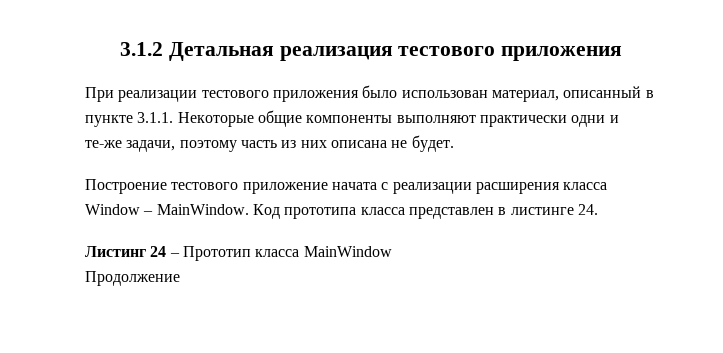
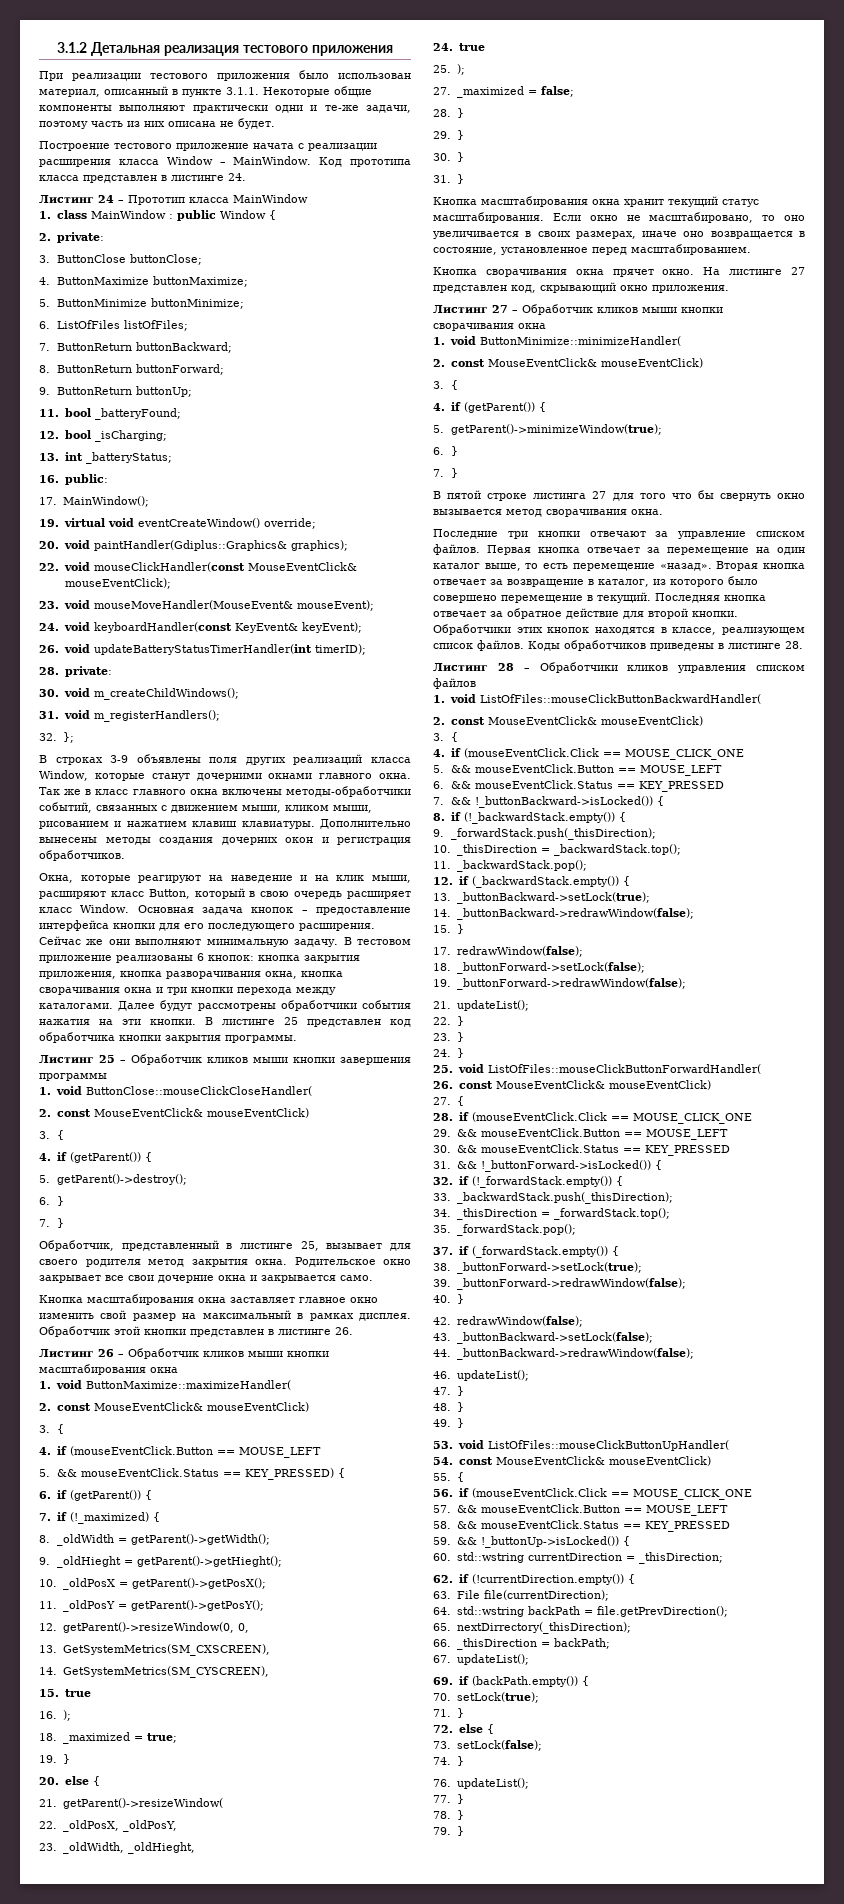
- Продолжение
+ 1. class MainWindow : public Window {
+ 2. private:
+ 3. ButtonClose buttonClose;
+ 4. ButtonMaximize buttonMaximize;
+ 5. ButtonMinimize buttonMinimize;
+ 6. ListOfFiles listOfFiles;
+ 7. ButtonReturn buttonBackward;
+ 8. ButtonReturn buttonForward;
+ 9. ButtonReturn buttonUp;
+ 11. bool _batteryFound;
+ 12. bool _isCharging;
+ 13. int _batteryStatus;
+ 16. public:
+ 17. MainWindow();
+ 19. virtual void eventCreateWindow() override;
+ 20. void paintHandler(Gdiplus::Graphics& graphics);
+ 22. void mouseClickHandler(const MouseEventClick& mouseEventClick);
+ 23. void mouseMoveHandler(MouseEvent& mouseEvent);
+ 24. void keyboardHandler(const KeyEvent& keyEvent);
+ 26. void updateBatteryStatusTimerHandler(int timerID);
+ 28. private:
+ 30. void m_createChildWindows();
+ 31. void m_registerHandlers();
+ 32. };
+ В строках 3-9 объявлены поля других реализаций класса Window, которые станут дочерними окнами главного окна. Так же в класс главного окна включены методы-обработчики событий, связанных с движением мыши, кликом мыши, рисованием и нажатием клавиш клавиатуры. Дополнительно вынесены методы создания дочерних окон и регистрация обработчиков.
+ Окна, которые реагируют на наведение и на клик мыши, расширяют класс Button, который в свою очередь расширяет класс Window. Основная задача кнопок – предоставление интерфейса кнопки для его последующего расширения. Сейчас же они выполняют минимальную задачу. В тестовом приложение реализованы 6 кнопок: кнопка закрытия приложения, кнопка разворачивания окна, кнопка сворачивания окна и три кнопки перехода между каталогами. Далее будут рассмотрены обработчики события нажатия на эти кнопки. В листинге 25 представлен код обработчика кнопки закрытия программы.
+ Листинг 25 – Обработчик кликов мыши кнопки завершения программы
+ 1. void ButtonClose::mouseClickCloseHandler(
+ 2. const MouseEventClick& mouseEventClick)
+ 3. {
+ 4. if (getParent()) {
+ 5. getParent()->destroy();
+ 6. }
+ 7. }
+ Обработчик, представленный в листинге 25, вызывает для своего родителя метод закрытия окна. Родительское окно закрывает все свои дочерние окна и закрывается само.
+ Кнопка масштабирования окна заставляет главное окно изменить свой размер на максимальный в рамках дисплея. Обработчик этой кнопки представлен в листинге 26.
+ Листинг 26 – Обработчик кликов мыши кнопки масштабирования окна
+ 1. void ButtonMaximize::maximizeHandler(
+ 2. const MouseEventClick& mouseEventClick)
+ 3. {
+ 4. if (mouseEventClick.Button == MOUSE_LEFT
+ 5. && mouseEventClick.Status == KEY_PRESSED) {
+ 6. if (getParent()) {
+ 7. if (!_maximized) {
+ 8. _oldWidth = getParent()->getWidth();
+ 9. _oldHieght = getParent()->getHieght();
+ 10. _oldPosX = getParent()->getPosX();
+ 11. _oldPosY = getParent()->getPosY();
+ 12. getParent()->resizeWindow(0, 0,
+ 13. GetSystemMetrics(SM_CXSCREEN),
+ 14. GetSystemMetrics(SM_CYSCREEN),
+ 15. true
+ 16. );
+ 18. _maximized = true;
+ 19. }
+ 20. else {
+ 21. getParent()->resizeWindow(
+ 22. _oldPosX, _oldPosY,
+ 23. _oldWidth, _oldHieght,
+ 24. true
+ 25. );
+ 27. _maximized = false;
+ 28. }
+ 29. }
+ 30. }
+ 31. }
+ Кнопка масштабирования окна хранит текущий статус масштабирования. Если окно не масштабировано, то оно увеличивается в своих размерах, иначе оно возвращается в состояние, установленное перед масштабированием.
+ Кнопка сворачивания окна прячет окно. На листинге 27 представлен код, скрывающий окно приложения.
+ Листинг 27 – Обработчик кликов мыши кнопки сворачивания окна
+ 1. void ButtonMinimize::minimizeHandler(
+ 2. const MouseEventClick& mouseEventClick)
+ 3. {
+ 4. if (getParent()) {
+ 5. getParent()->minimizeWindow(true);
+ 6. }
+ 7. }
+ В пятой строке листинга 27 для того что бы свернуть окно вызывается метод сворачивания окна.
+ Последние три кнопки отвечают за управление списком файлов. Первая кнопка отвечает за перемещение на один каталог выше, то есть перемещение «назад». Вторая кнопка отвечает за возвращение в каталог, из которого было совершено перемещение в текущий. Последняя кнопка отвечает за обратное действие для второй кнопки. Обработчики этих кнопок находятся в классе, реализующем список файлов. Коды обработчиков приведены в листинге 28.
+ Листинг 28 – Обработчики кликов управления списком файлов
+ 1. void ListOfFiles::mouseClickButtonBackwardHandler(
+ 2. const MouseEventClick& mouseEventClick)
+ 3. {
+ 4. if (mouseEventClick.Click == MOUSE_CLICK_ONE
+ 5. && mouseEventClick.Button == MOUSE_LEFT
+ 6. && mouseEventClick.Status == KEY_PRESSED
+ 7. && !_buttonBackward->isLocked()) {
+ 8. if (!_backwardStack.empty()) {
+ 9. _forwardStack.push(_thisDirection);
+ 10. _thisDirection = _backwardStack.top();
+ 11. _backwardStack.pop();
+ 12. if (_backwardStack.empty()) {
+ 13. _buttonBackward->setLock(true);
+ 14. _buttonBackward->redrawWindow(false);
+ 15. }
+ 17. redrawWindow(false);
+ 18. _buttonForward->setLock(false);
+ 19. _buttonForward->redrawWindow(false);
+ 21. updateList();
+ 22. }
+ 23. }
+ 24. }
+ 25. void ListOfFiles::mouseClickButtonForwardHandler(
+ 26. const MouseEventClick& mouseEventClick)
+ 27. {
+ 28. if (mouseEventClick.Click == MOUSE_CLICK_ONE
+ 29. && mouseEventClick.Button == MOUSE_LEFT
+ 30. && mouseEventClick.Status == KEY_PRESSED
+ 31. && !_buttonForward->isLocked()) {
+ 32. if (!_forwardStack.empty()) {
+ 33. _backwardStack.push(_thisDirection);
+ 34. _thisDirection = _forwardStack.top();
+ 35. _forwardStack.pop();
+ 37. if (_forwardStack.empty()) {
+ 38. _buttonForward->setLock(true);
+ 39. _buttonForward->redrawWindow(false);
+ 40. }
+ 42. redrawWindow(false);
+ 43. _buttonBackward->setLock(false);
+ 44. _buttonBackward->redrawWindow(false);
+ 46. updateList();
+ 47. }
+ 48. }
+ 49. }
+ 53. void ListOfFiles::mouseClickButtonUpHandler(
+ 54. const MouseEventClick& mouseEventClick)
+ 55. {
+ 56. if (mouseEventClick.Click == MOUSE_CLICK_ONE
+ 57. && mouseEventClick.Button == MOUSE_LEFT
+ 58. && mouseEventClick.Status == KEY_PRESSED
+ 59. && !_buttonUp->isLocked()) {
+ 60. std::wstring currentDirection = _thisDirection;
+ 62. if (!currentDirection.empty()) {
+ 63. File file(currentDirection);
+ 64. std::wstring backPath = file.getPrevDirection();
+ 65. nextDirrectory(_thisDirection);
+ 66. _thisDirection = backPath;
+ 67. updateList();
+ 69. if (backPath.empty()) {
+ 70. setLock(true);
+ 71. }
+ 72. else {
+ 73. setLock(false);
+ 74. }
+ 76. updateList();
+ 77. }
+ 78. }
+ 79. }

